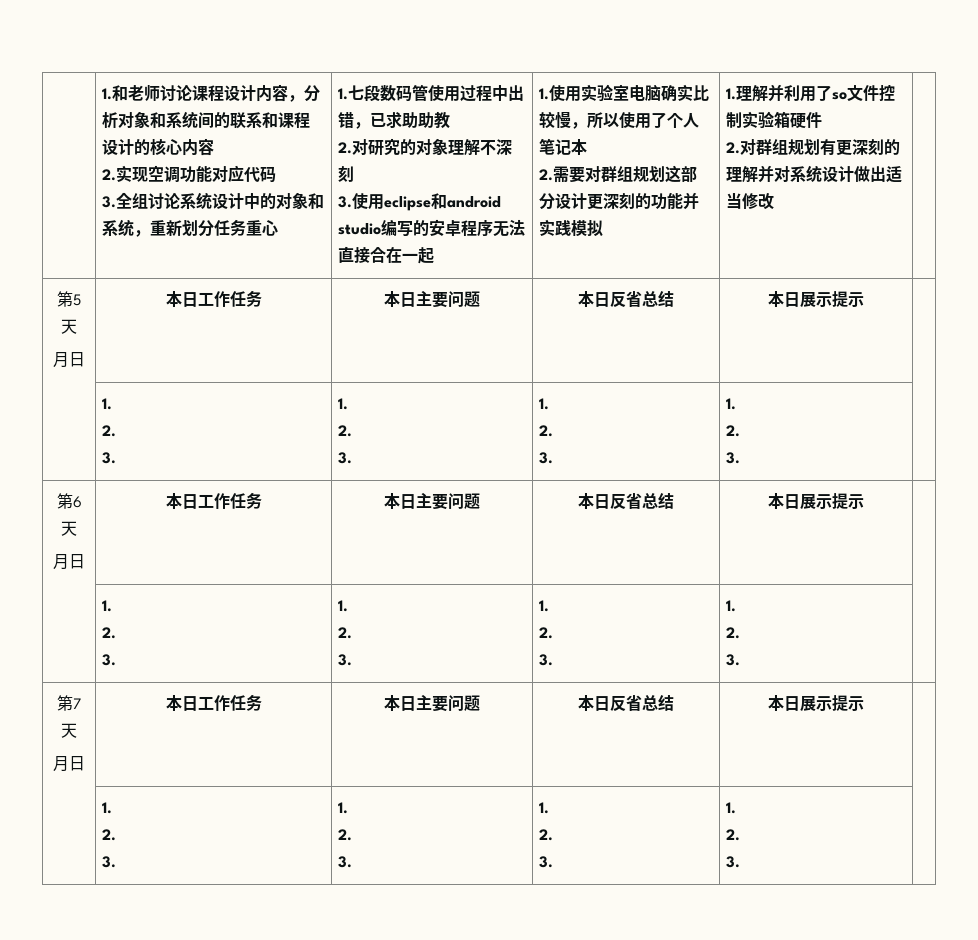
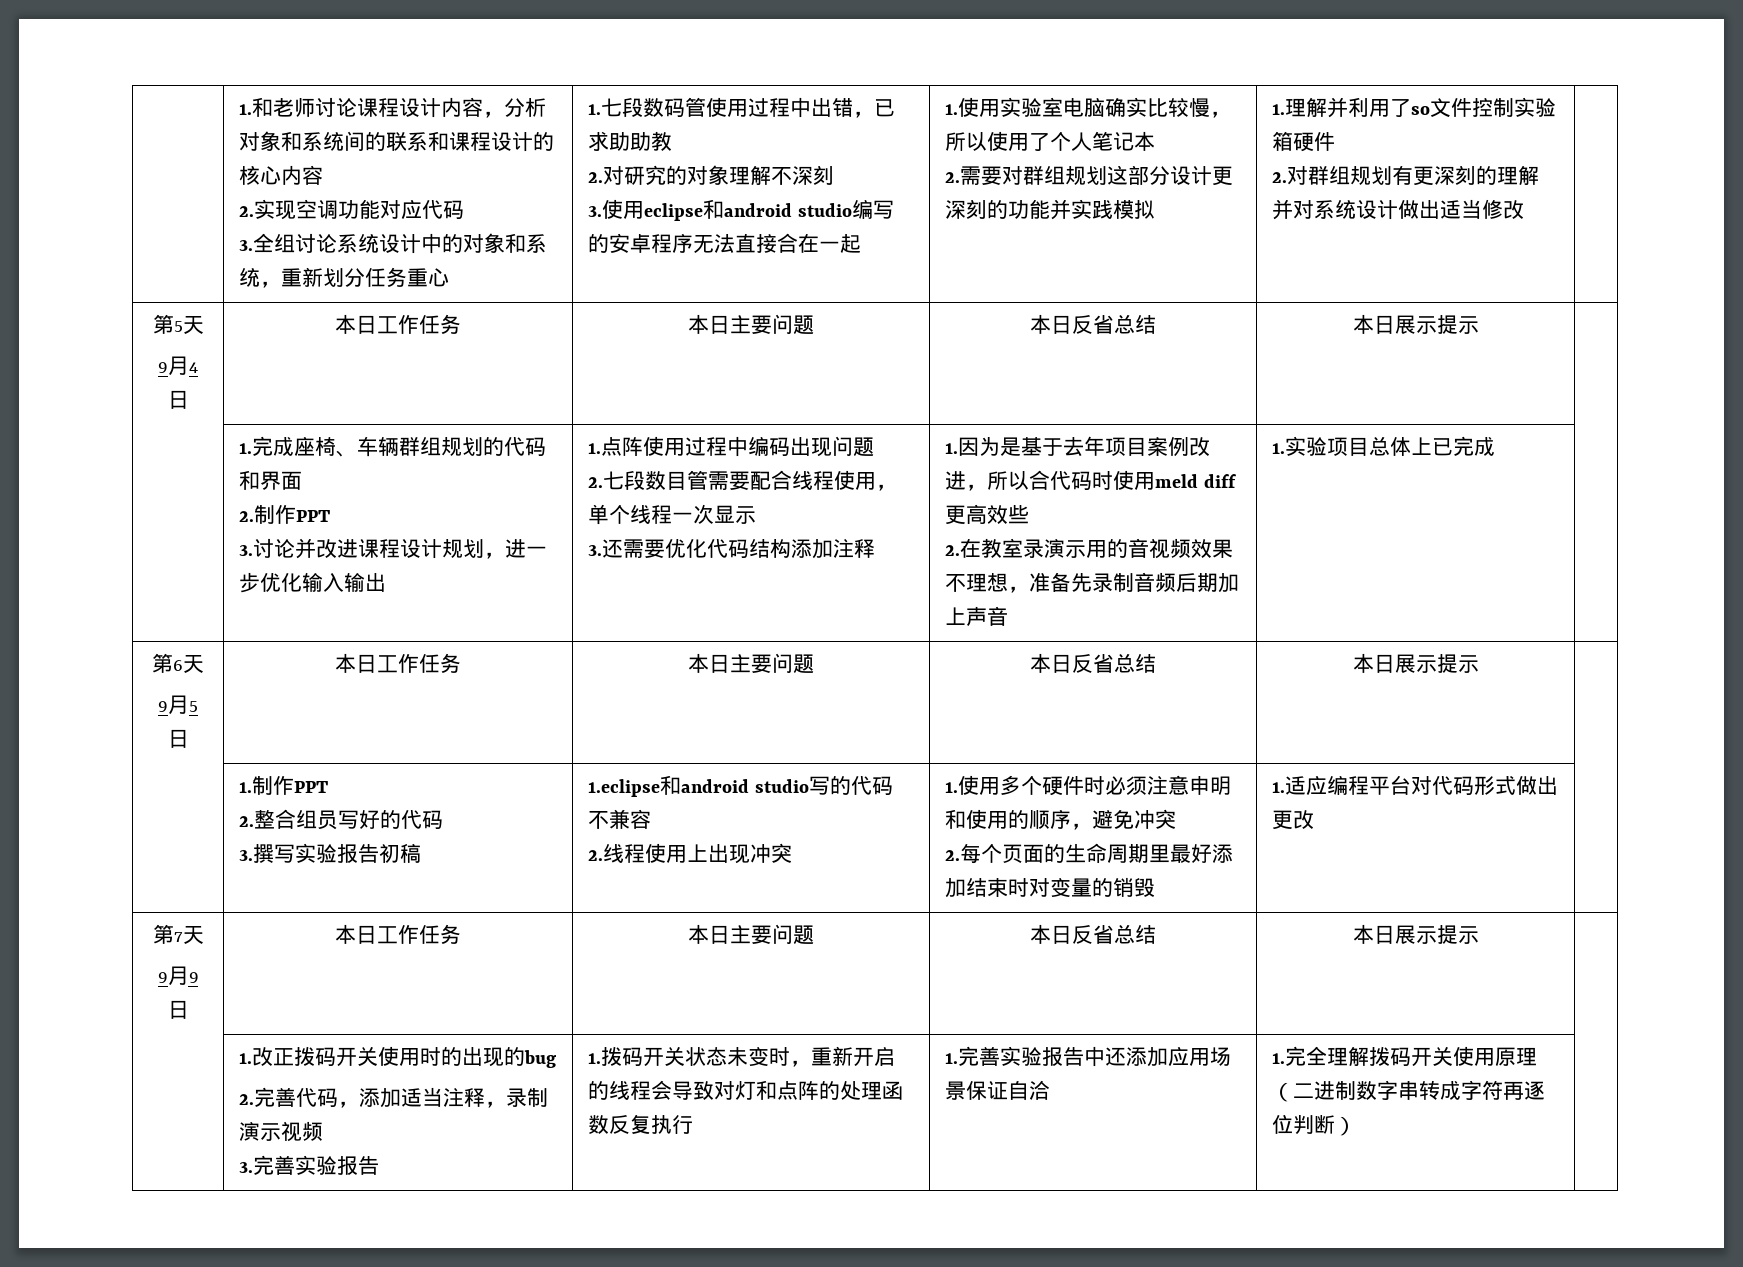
  第5天
- 月日 | 本日工作任务 | 本日主要问题 | 本日反省总结 | 本日展示提示 |
- | 1.
- 2.
- 3. | 1.
- 2.
- 3. | 1.
- 2.
- 3. | 1.
- 2.
- 3.
+ 9月4日 | 本日工作任务 | 本日主要问题 | 本日反省总结 | 本日展示提示 |
+ | 1.完成座椅、车辆群组规划的代码和界面
+ 2.制作PPT
+ 3.讨论并改进课程设计规划，进一步优化输入输出 | 1.点阵使用过程中编码出现问题
+ 2.七段数目管需要配合线程使用，单个线程一次显示
+ 3.还需要优化代码结构添加注释 | 1.因为是基于去年项目案例改进，所以合代码时使用meld diff更高效些
+ 2.在教室录演示用的音视频效果不理想，准备先录制音频后期加上声音 | 1.实验项目总体上已完成
  第6天
- 月日 | 本日工作任务 | 本日主要问题 | 本日反省总结 | 本日展示提示 |
- | 1.
- 2.
- 3. | 1.
- 2.
- 3. | 1.
- 2.
- 3. | 1.
- 2.
- 3.
+ 9月5日 | 本日工作任务 | 本日主要问题 | 本日反省总结 | 本日展示提示 |
+ | 1.制作PPT
+ 2.整合组员写好的代码
+ 3.撰写实验报告初稿 | 1.eclipse和android studio写的代码不兼容
+ 2.线程使用上出现冲突 | 1.使用多个硬件时必须注意申明和使用的顺序，避免冲突
+ 2.每个页面的生命周期里最好添加结束时对变量的销毁 | 1.适应编程平台对代码形式做出更改
  第7天
- 月日 | 本日工作任务 | 本日主要问题 | 本日反省总结 | 本日展示提示 |
- | 1.
- 2.
- 3. | 1.
- 2.
- 3. | 1.
- 2.
- 3. | 1.
- 2.
- 3.
+ 9月9日 | 本日工作任务 | 本日主要问题 | 本日反省总结 | 本日展示提示 |
+ | 1.改正拨码开关使用时的出现的bug
+ 2.完善代码，添加适当注释，录制演示视频
+ 3.完善实验报告 | 1.拨码开关状态未变时，重新开启的线程会导致对灯和点阵的处理函数反复执行 | 1.完善实验报告中还添加应用场景保证自洽 | 1.完全理解拨码开关使用原理（二进制数字串转成字符再逐位判断）

